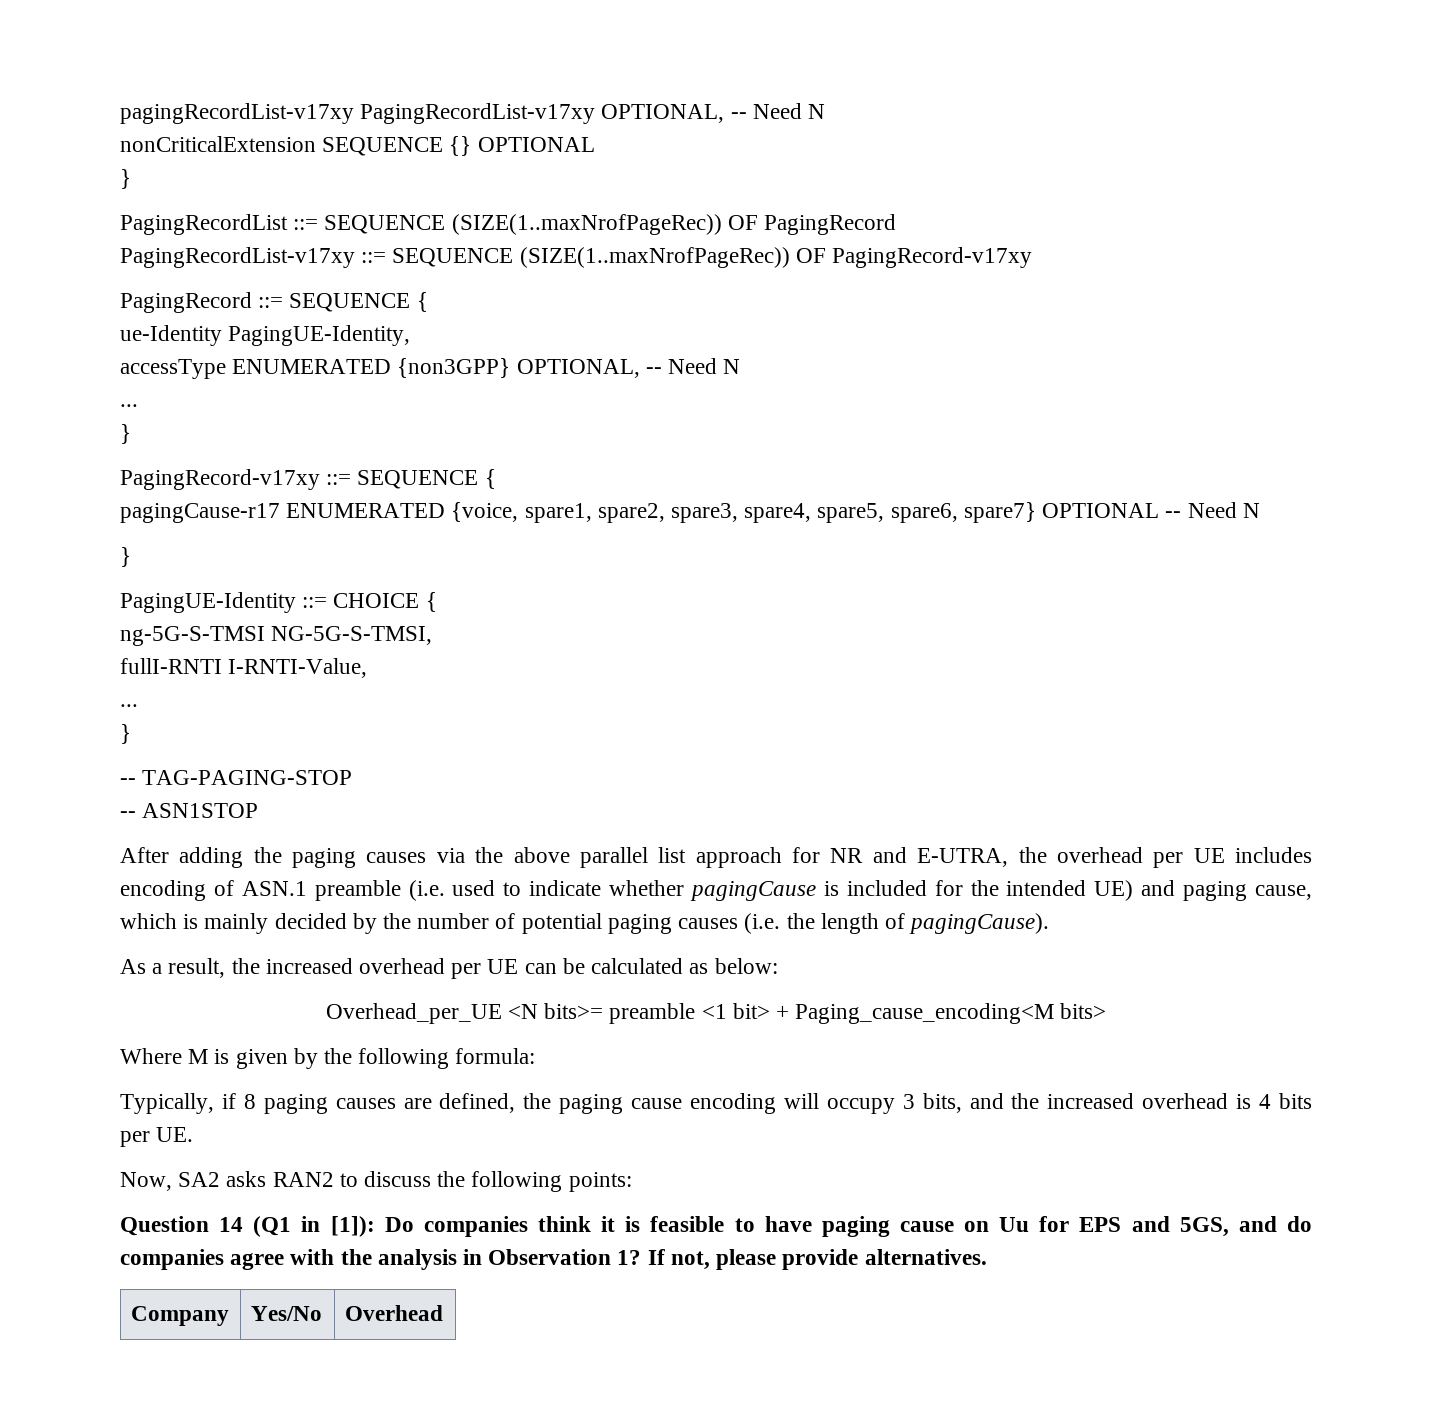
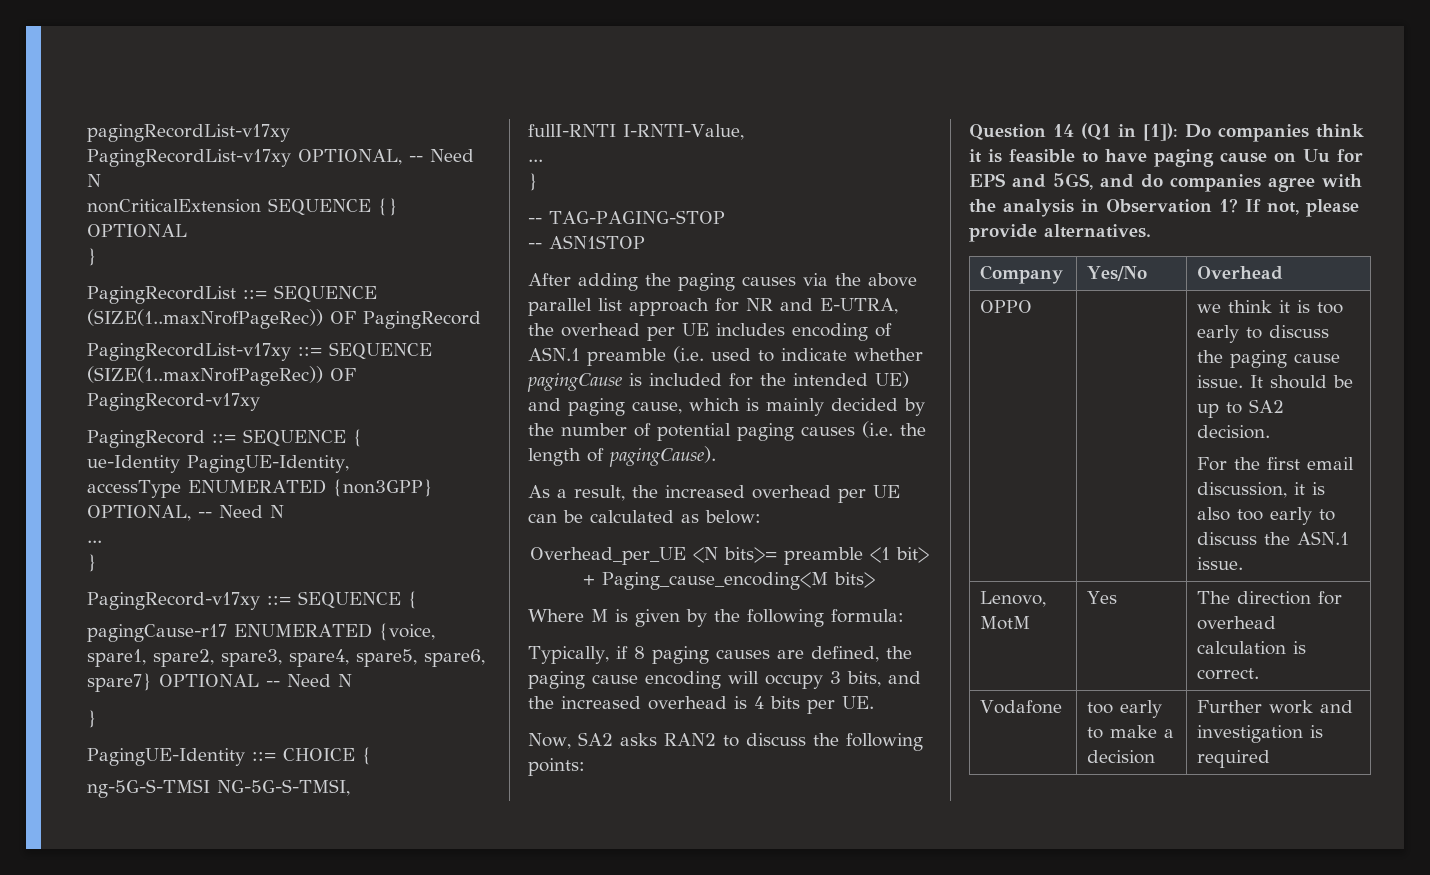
+ OPPO | | we think it is too early to discuss the paging cause issue. It should be up to SA2 decision.
+ For the first email discussion, it is also too early to discuss the ASN.1 issue.
+ Lenovo, MotM | Yes | The direction for overhead calculation is correct.
+ Vodafone | too early to make a decision | Further work and investigation is required

